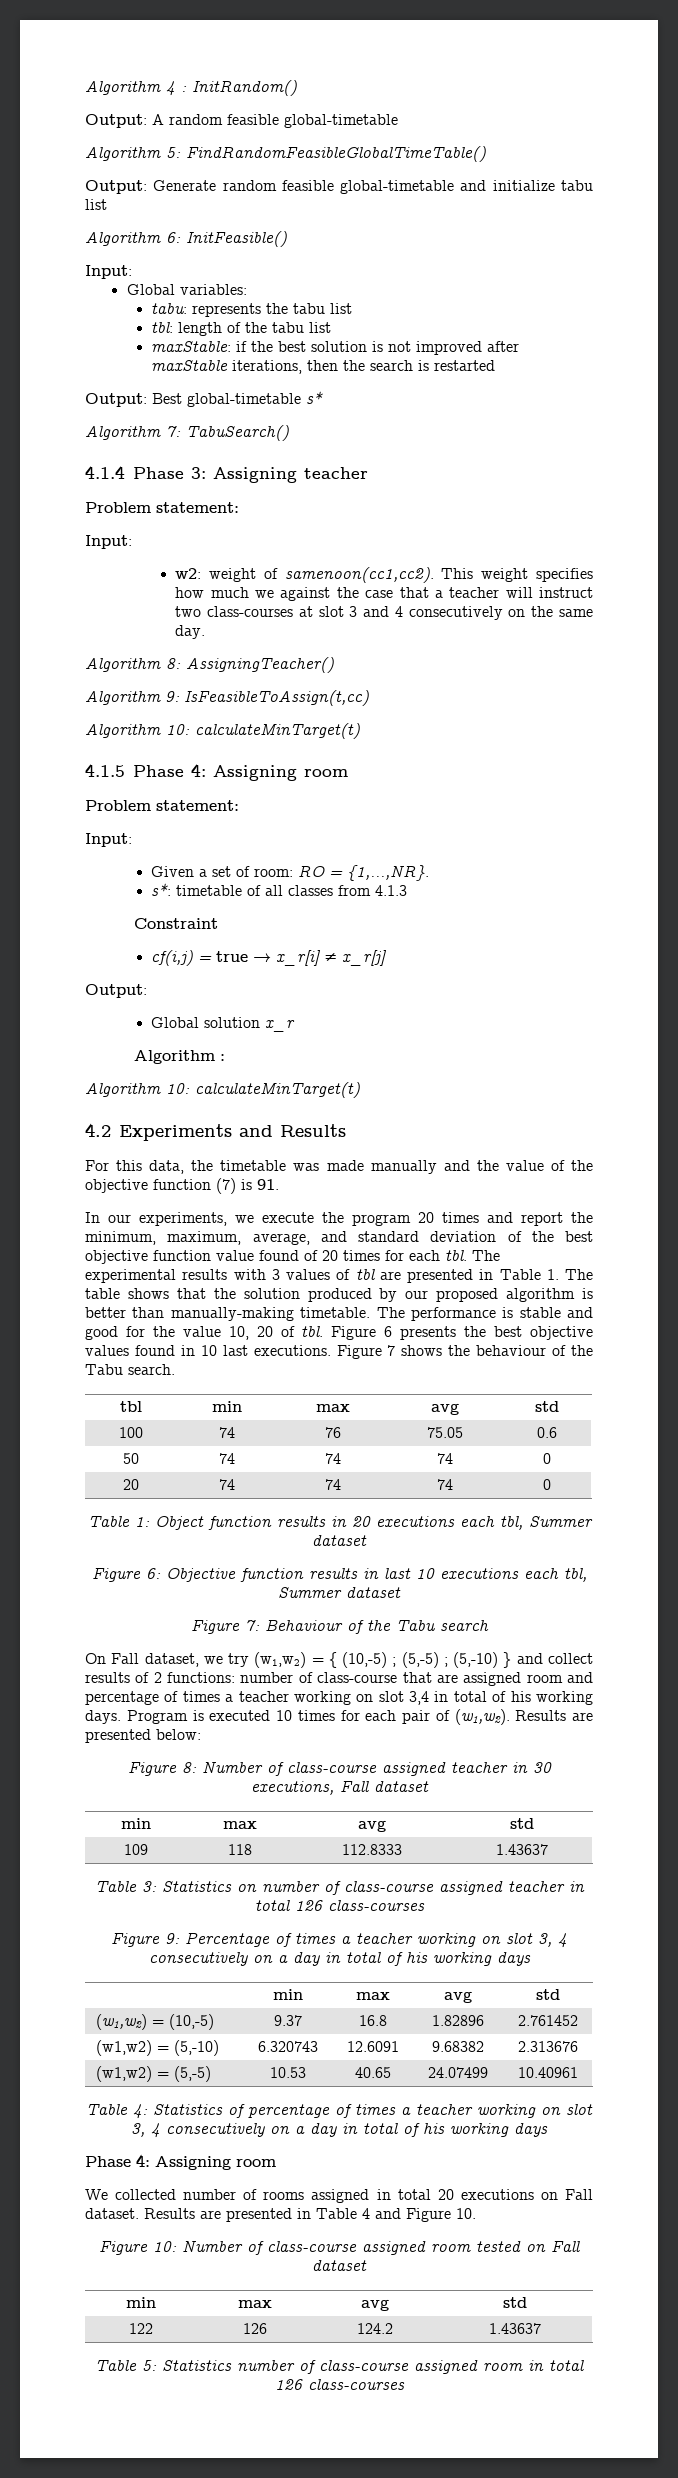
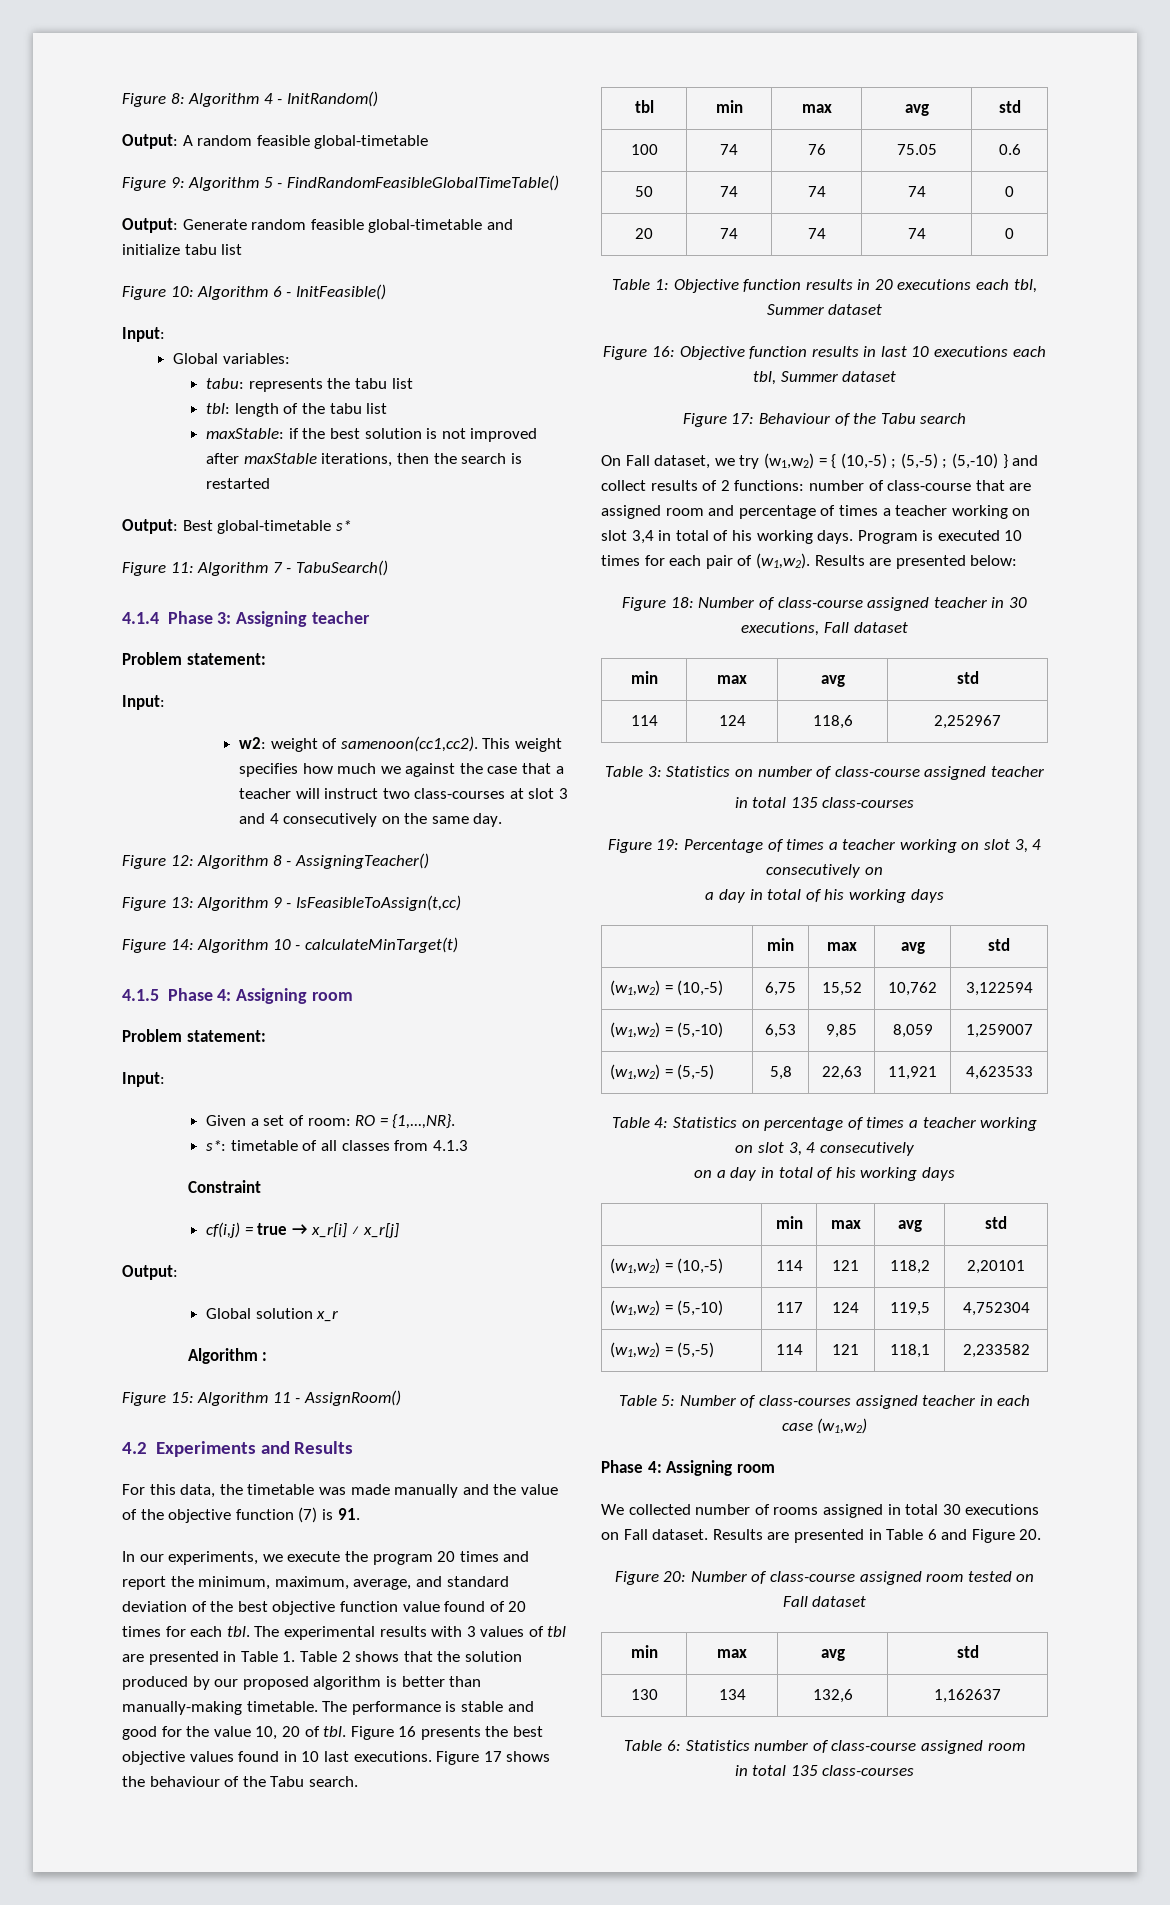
- Algorithm 4 : InitRandom()
+ Figure 8: Algorithm 4 - InitRandom()
- Algorithm 5: FindRandomFeasibleGlobalTimeTable()
+ Figure 9: Algorithm 5 - FindRandomFeasibleGlobalTimeTable()
- Algorithm 6: InitFeasible()
+ Figure 10: Algorithm 6 - InitFeasible()
- Algorithm 7: TabuSearch()
+ Figure 11: Algorithm 7 - TabuSearch()
- Algorithm 8: AssigningTeacher()
- Algorithm 9: IsFeasibleToAssign(t,cc)
- Algorithm 10: calculateMinTarget(t)
+ Figure 12: Algorithm 8 - AssigningTeacher()
+ Figure 13: Algorithm 9 - IsFeasibleToAssign(t,cc)
+ Figure 14: Algorithm 10 - calculateMinTarget(t)
  Algorithm :
- Algorithm 10: calculateMinTarget(t)
+ Figure 15: Algorithm 11 - AssignRoom()
- The experimental results with 3 values of tbl are presented in Table 1. The table shows that the solution produced by our proposed algorithm is better than manually-making timetable.
+ The experimental results with 3 values of tbl are presented in Table 1. Table 2 shows that the solution produced by our proposed algorithm is better than manually-making timetable.
- Figure 6 presents the best objective values found in 10 last executions.
+ Figure 16 presents the best objective values found in 10 last executions.
- Figure 7 shows the behaviour of the Tabu search.
+ Figure 17 shows the behaviour of the Tabu search.
- Table 1: Object function results in 20 executions each tbl, Summer dataset
+ Table 1: Objective function results in 20 executions each tbl, Summer dataset
- Figure 6: Objective function results in last 10 executions each tbl, Summer dataset
+ Figure 16: Objective function results in last 10 executions each tbl, Summer dataset
- Figure 7: Behaviour of the Tabu search
+ Figure 17: Behaviour of the Tabu search
- Figure 8: Number of class-course assigned teacher in 30 executions, Fall dataset
+ Figure 18: Number of class-course assigned teacher in 30 executions, Fall dataset
- 109 | 118 | 112.8333 | 1.43637
+ 114 | 124 | 118,6 | 2,252967
- Table 3: Statistics on number of class-course assigned teacher in total 126 class-courses
+ Table 3: Statistics on number of class-course assigned teacher
+ in total 135 class-courses
- Figure 9: Percentage of times a teacher working on slot 3, 4 consecutively on a day in total of his working days
+ Figure 19: Percentage of times a teacher working on slot 3, 4 consecutively on
+ a day in total of his working days
+ | min | max | avg | std
+ (w1,w2) = (10,-5) | 6,75 | 15,52 | 10,762 | 3,122594
+ (w1,w2) = (5,-10) | 6,53 | 9,85 | 8,059 | 1,259007
+ (w1,w2) = (5,-5) | 5,8 | 22,63 | 11,921 | 4,623533
+ Table 4: Statistics on percentage of times a teacher working on slot 3, 4 consecutively
+ on a day in total of his working days
- (w1,w2) = (10,-5) | 9.37 | 16.8 | 1.82896 | 2.761452
- (w1,w2) = (5,-10) | 6.320743 | 12.6091 | 9.68382 | 2.313676
- (w1,w2) = (5,-5) | 10.53 | 40.65 | 24.07499 | 10.40961
- Table 4: Statistics of percentage of times a teacher working on slot 3, 4 consecutively on a day in total of his working days
+ (w1,w2) = (10,-5) | 114 | 121 | 118,2 | 2,20101
+ (w1,w2) = (5,-10) | 117 | 124 | 119,5 | 4,752304
+ (w1,w2) = (5,-5) | 114 | 121 | 118,1 | 2,233582
+ Table 5: Number of class-courses assigned teacher in each case (w1,w2)
- We collected number of rooms assigned in total 20 executions on Fall dataset.
+ We collected number of rooms assigned in total 30 executions on Fall dataset.
- Results are presented in Table 4 and Figure 10.
- Figure 10: Number of class-course assigned room tested on Fall dataset
+ Results are presented in Table 6 and Figure 20.
+ Figure 20: Number of class-course assigned room tested on Fall dataset
- 122 | 126 | 124.2 | 1.43637
- Table 5: Statistics number of class-course assigned room in total 126 class-courses
+ 130 | 134 | 132,6 | 1,162637
+ Table 6: Statistics number of class-course assigned room
+ in total 135 class-courses

